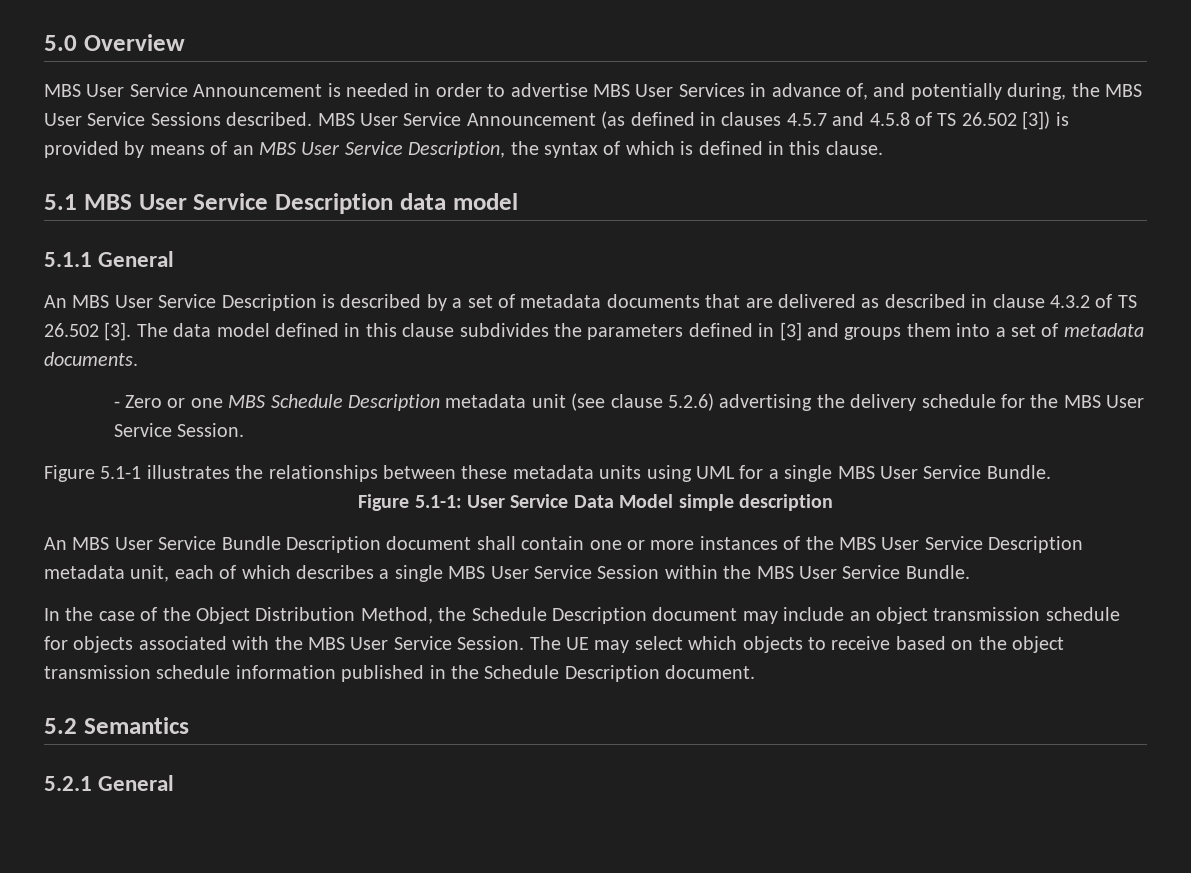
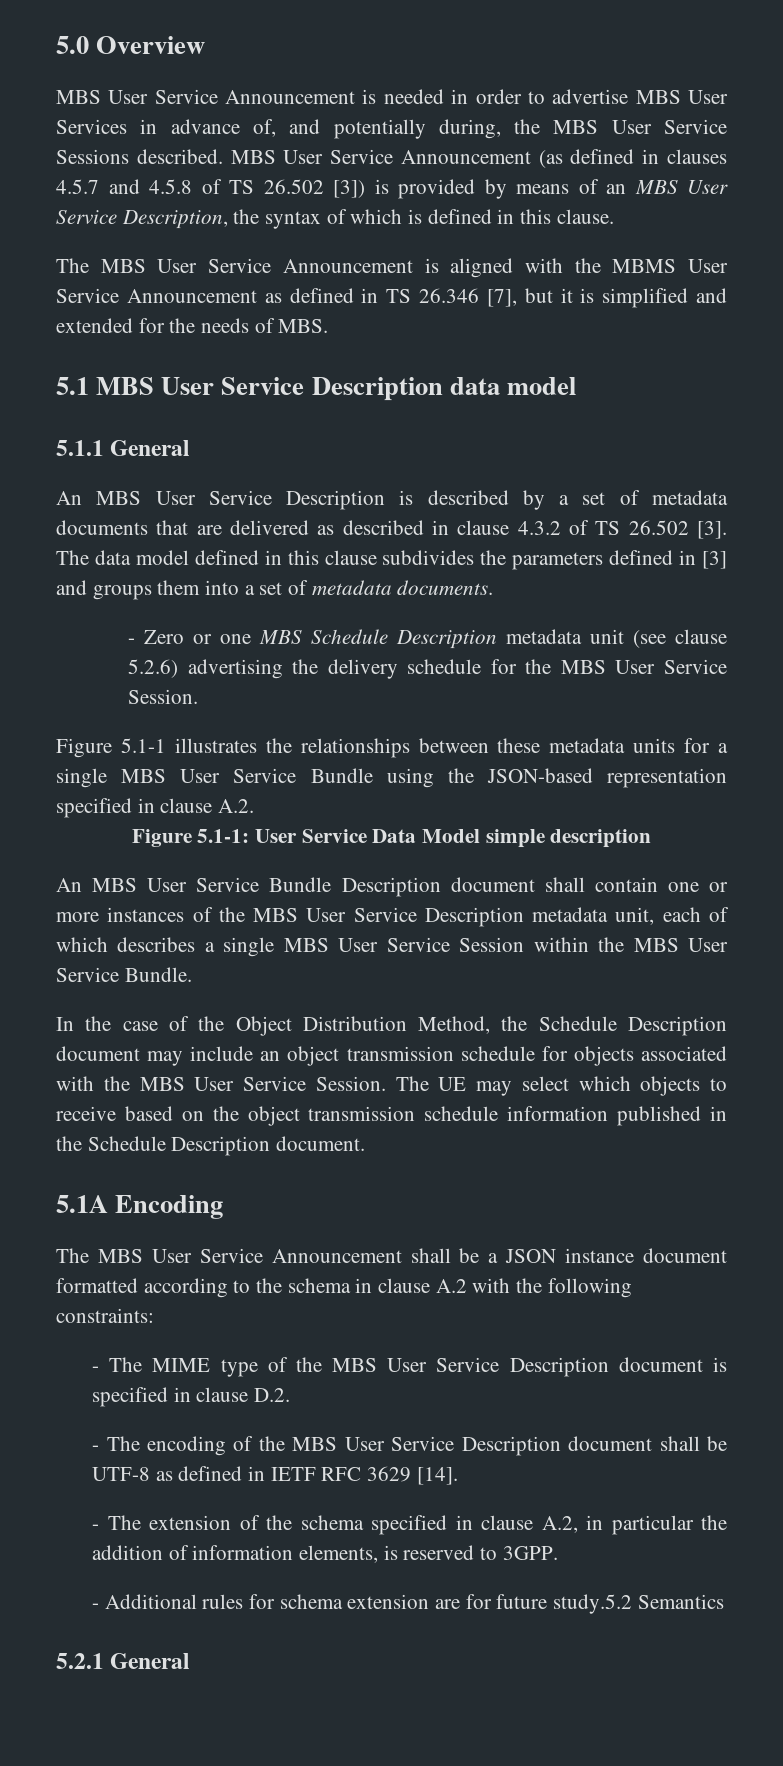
+ The MBS User Service Announcement is aligned with the MBMS User Service Announcement as defined in TS 26.346 [7], but it is simplified and extended for the needs of MBS.
- Figure 5.1-1 illustrates the relationships between these metadata units using UML for a single MBS User Service Bundle.
+ Figure 5.1-1 illustrates the relationships between these metadata units for a single MBS User Service Bundle using the JSON-based representation specified in clause A.2.
- 5.2 Semantics
+ 5.1A Encoding
+ The MBS User Service Announcement shall be a JSON instance document formatted according to the schema in clause A.2 with the following constraints:
+ - The MIME type of the MBS User Service Description document is specified in clause D.2.
+ - The encoding of the MBS User Service Description document shall be UTF-8 as defined in IETF RFC 3629 [14].
+ - The extension of the schema specified in clause A.2, in particular the addition of information elements, is reserved to 3GPP.
+ - Additional rules for schema extension are for future study.5.2 Semantics

